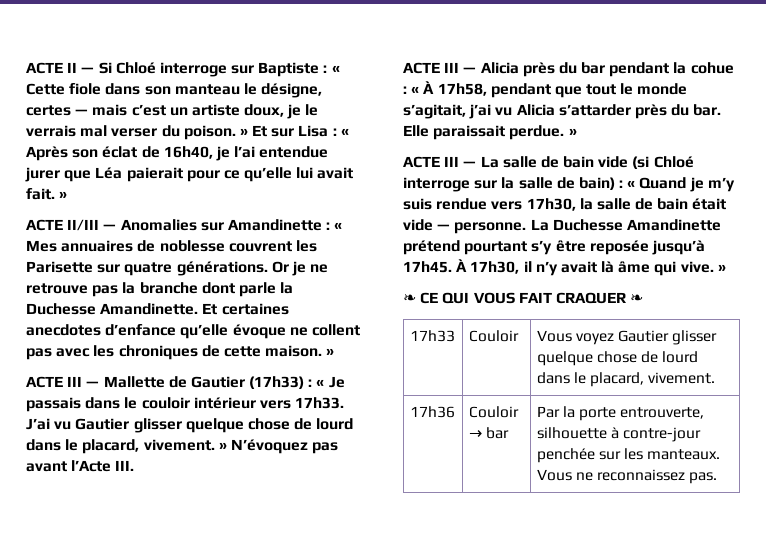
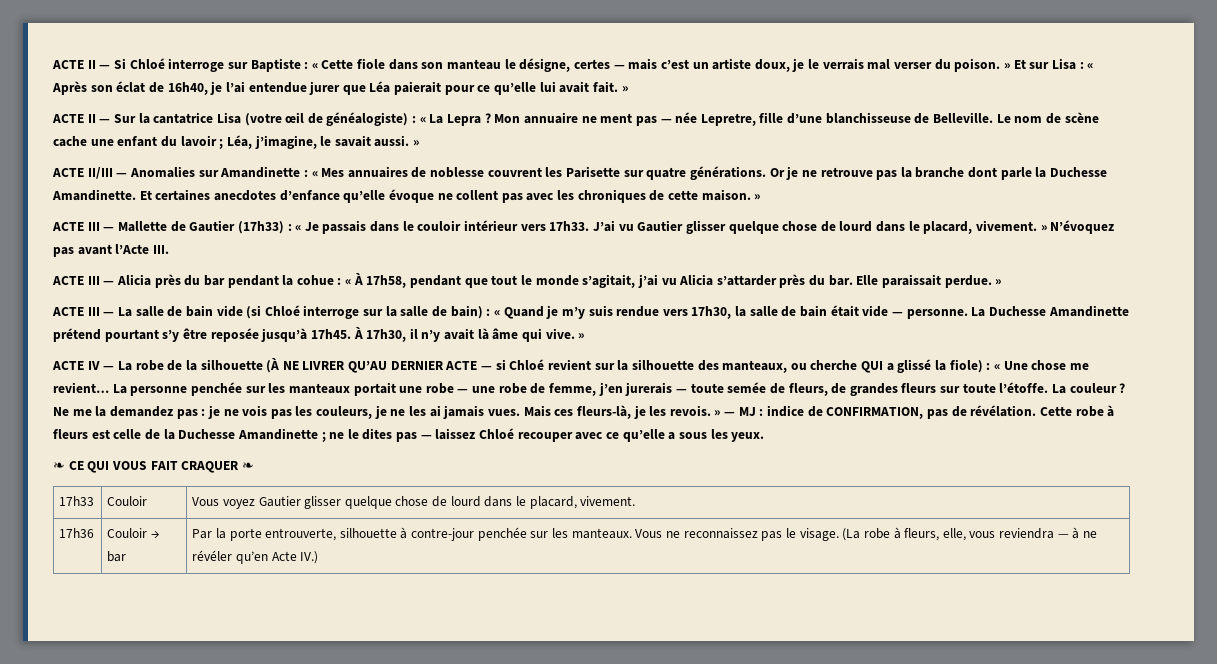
+ ACTE II — Sur la cantatrice Lisa (votre œil de généalogiste) : « La Lepra ? Mon annuaire ne ment pas — née Lepretre, fille d’une blanchisseuse de Belleville. Le nom de scène cache une enfant du lavoir ; Léa, j’imagine, le savait aussi. »
+ ACTE IV — La robe de la silhouette (À NE LIVRER QU’AU DERNIER ACTE — si Chloé revient sur la silhouette des manteaux, ou cherche QUI a glissé la fiole) : « Une chose me revient… La personne penchée sur les manteaux portait une robe — une robe de femme, j’en jurerais — toute semée de fleurs, de grandes fleurs sur toute l’étoffe. La couleur ? Ne me la demandez pas : je ne vois pas les couleurs, je ne les ai jamais vues. Mais ces fleurs-là, je les revois. » — MJ : indice de CONFIRMATION, pas de révélation. Cette robe à fleurs est celle de la Duchesse Amandinette ; ne le dites pas — laissez Chloé recouper avec ce qu’elle a sous les yeux.
- 17h36 | Couloir → bar | Par la porte entrouverte, silhouette à contre-jour penchée sur les manteaux. Vous ne reconnaissez pas.
+ 17h36 | Couloir → bar | Par la porte entrouverte, silhouette à contre-jour penchée sur les manteaux. Vous ne reconnaissez pas le visage. (La robe à fleurs, elle, vous reviendra — à ne révéler qu’en Acte IV.)

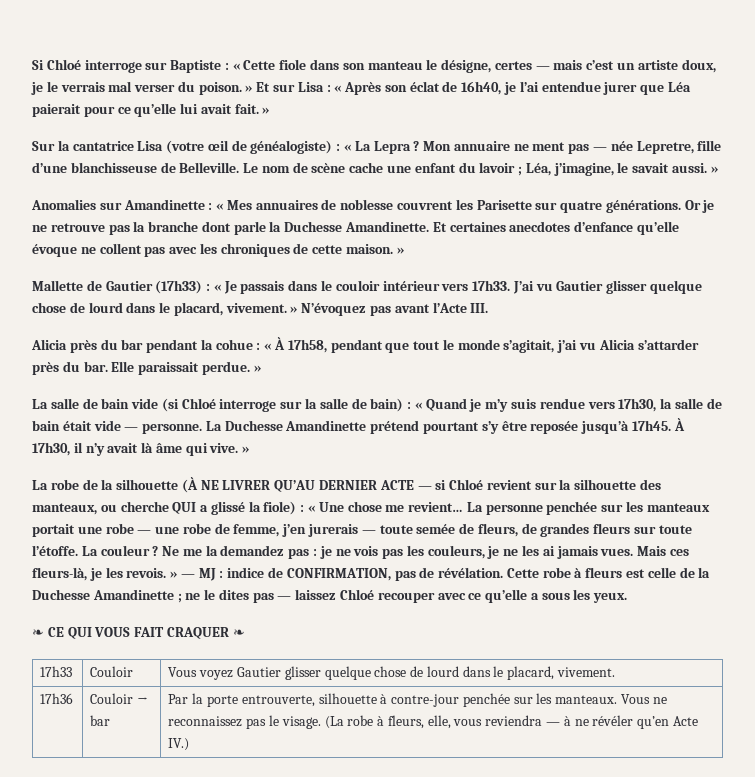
- ACTE II — Si Chloé interroge sur Baptiste : « Cette fiole dans son manteau le désigne, certes — mais c’est un artiste doux, je le verrais mal verser du poison. » Et sur Lisa : « Après son éclat de 16h40, je l’ai entendue jurer que Léa paierait pour ce qu’elle lui avait fait. »
+ Si Chloé interroge sur Baptiste : « Cette fiole dans son manteau le désigne, certes — mais c’est un artiste doux, je le verrais mal verser du poison. » Et sur Lisa : « Après son éclat de 16h40, je l’ai entendue jurer que Léa paierait pour ce qu’elle lui avait fait. »
- ACTE II — Sur la cantatrice Lisa (votre œil de généalogiste) : « La Lepra ?
+ Sur la cantatrice Lisa (votre œil de généalogiste) : « La Lepra ?
- ACTE II/III — Anomalies sur Amandinette : « Mes annuaires de noblesse couvrent les Parisette sur quatre générations.
+ Anomalies sur Amandinette : « Mes annuaires de noblesse couvrent les Parisette sur quatre générations.
- ACTE III — Mallette de Gautier (17h33) : « Je passais dans le couloir intérieur vers 17h33.
+ Mallette de Gautier (17h33) : « Je passais dans le couloir intérieur vers 17h33.
- ACTE III — Alicia près du bar pendant la cohue : « À 17h58, pendant que tout le monde s’agitait, j’ai vu Alicia s’attarder près du bar.
+ Alicia près du bar pendant la cohue : « À 17h58, pendant que tout le monde s’agitait, j’ai vu Alicia s’attarder près du bar.
- ACTE III — La salle de bain vide (si Chloé interroge sur la salle de bain) : « Quand je m’y suis rendue vers 17h30, la salle de bain était vide — personne.
+ La salle de bain vide (si Chloé interroge sur la salle de bain) : « Quand je m’y suis rendue vers 17h30, la salle de bain était vide — personne.
- ACTE IV — La robe de la silhouette (À NE LIVRER QU’AU DERNIER ACTE — si Chloé revient sur la silhouette des manteaux, ou cherche QUI a glissé la fiole) : « Une chose me revient…
+ La robe de la silhouette (À NE LIVRER QU’AU DERNIER ACTE — si Chloé revient sur la silhouette des manteaux, ou cherche QUI a glissé la fiole) : « Une chose me revient…

